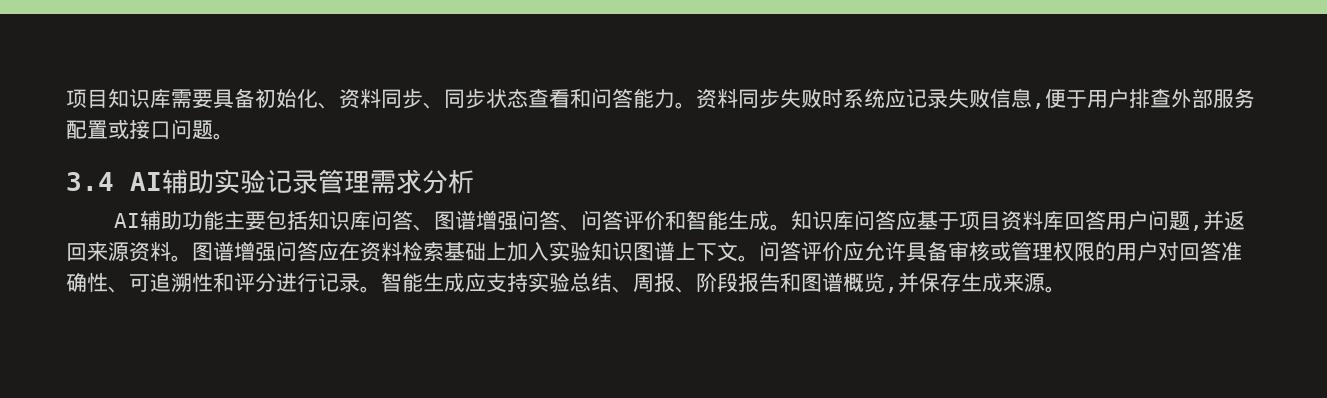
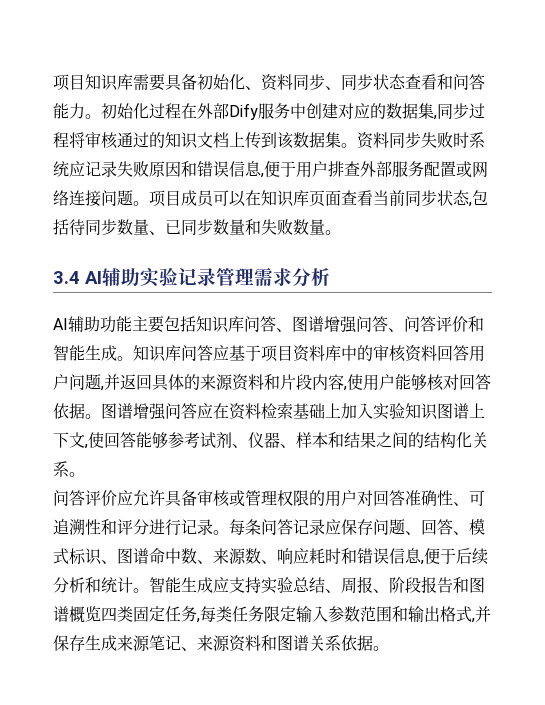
+ 初始化过程在外部Dify服务中创建对应的数据集,同步过程将审核通过的知识文档上传到该数据集。
- 资料同步失败时系统应记录失败信息,便于用户排查外部服务配置或接口问题。
+ 资料同步失败时系统应记录失败原因和错误信息,便于用户排查外部服务配置或网络连接问题。项目成员可以在知识库页面查看当前同步状态,包括待同步数量、已同步数量和失败数量。
- 知识库问答应基于项目资料库回答用户问题,并返回来源资料。
+ 知识库问答应基于项目资料库中的审核资料回答用户问题,并返回具体的来源资料和片段内容,使用户能够核对回答依据。
- 图谱增强问答应在资料检索基础上加入实验知识图谱上下文。问答评价应允许具备审核或管理权限的用户对回答准确性、可追溯性和评分进行记录。
+ 图谱增强问答应在资料检索基础上加入实验知识图谱上下文,使回答能够参考试剂、仪器、样本和结果之间的结构化关系。
+ 问答评价应允许具备审核或管理权限的用户对回答准确性、可追溯性和评分进行记录。
+ 每条问答记录应保存问题、回答、模式标识、图谱命中数、来源数、响应耗时和错误信息,便于后续分析和统计。
- 智能生成应支持实验总结、周报、阶段报告和图谱概览,并保存生成来源。
+ 智能生成应支持实验总结、周报、阶段报告和图谱概览四类固定任务,每类任务限定输入参数范围和输出格式,并保存生成来源笔记、来源资料和图谱关系依据。

